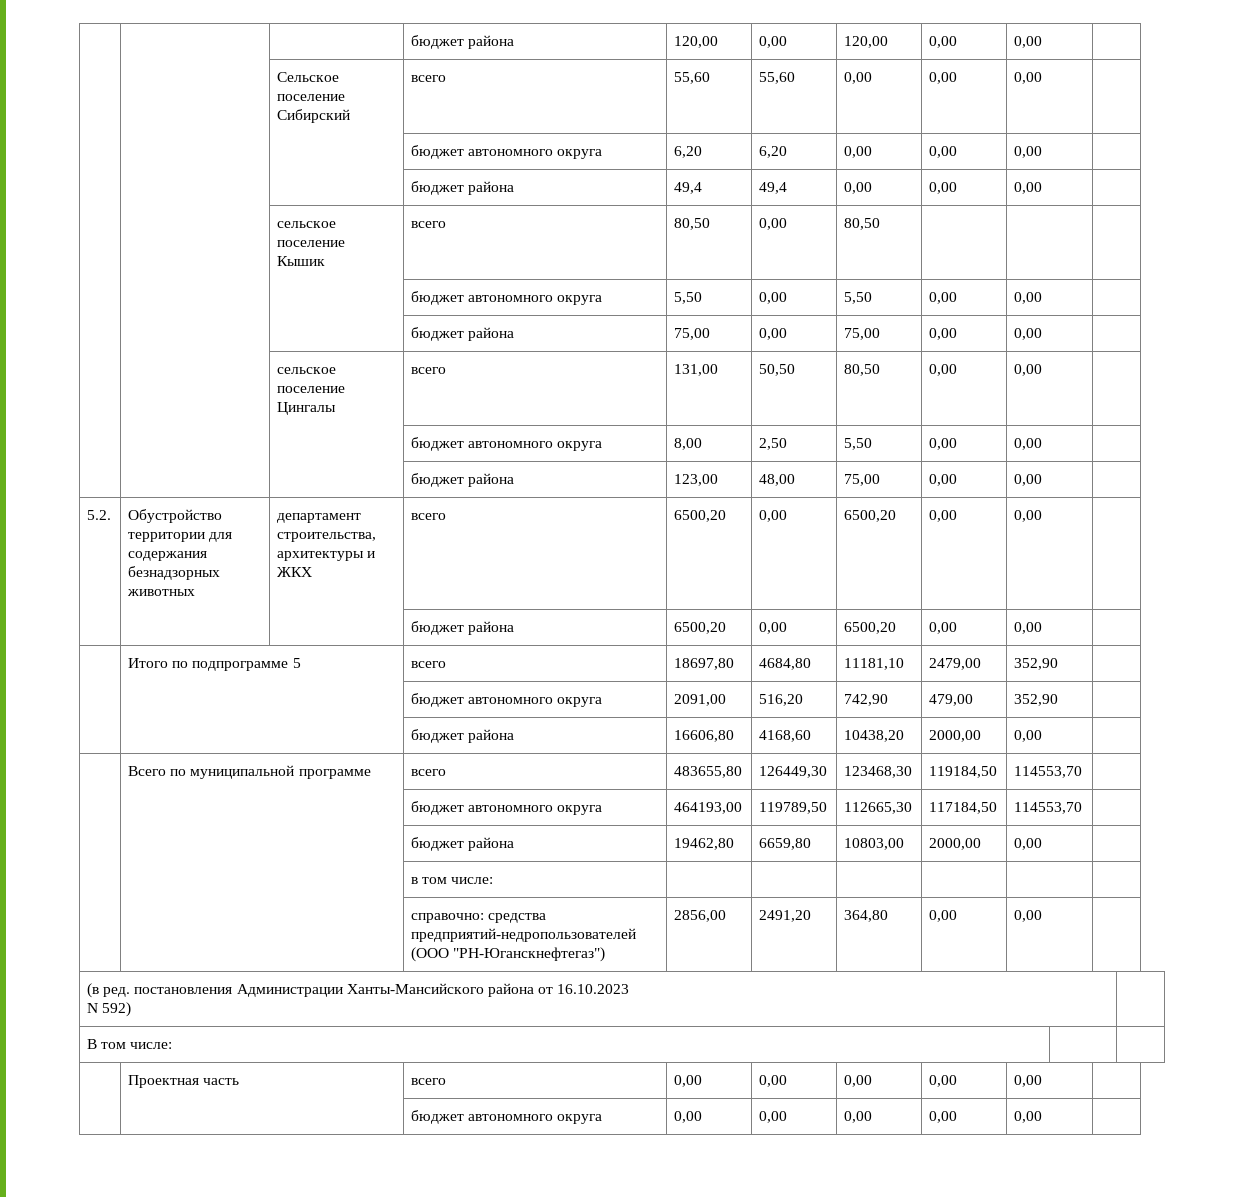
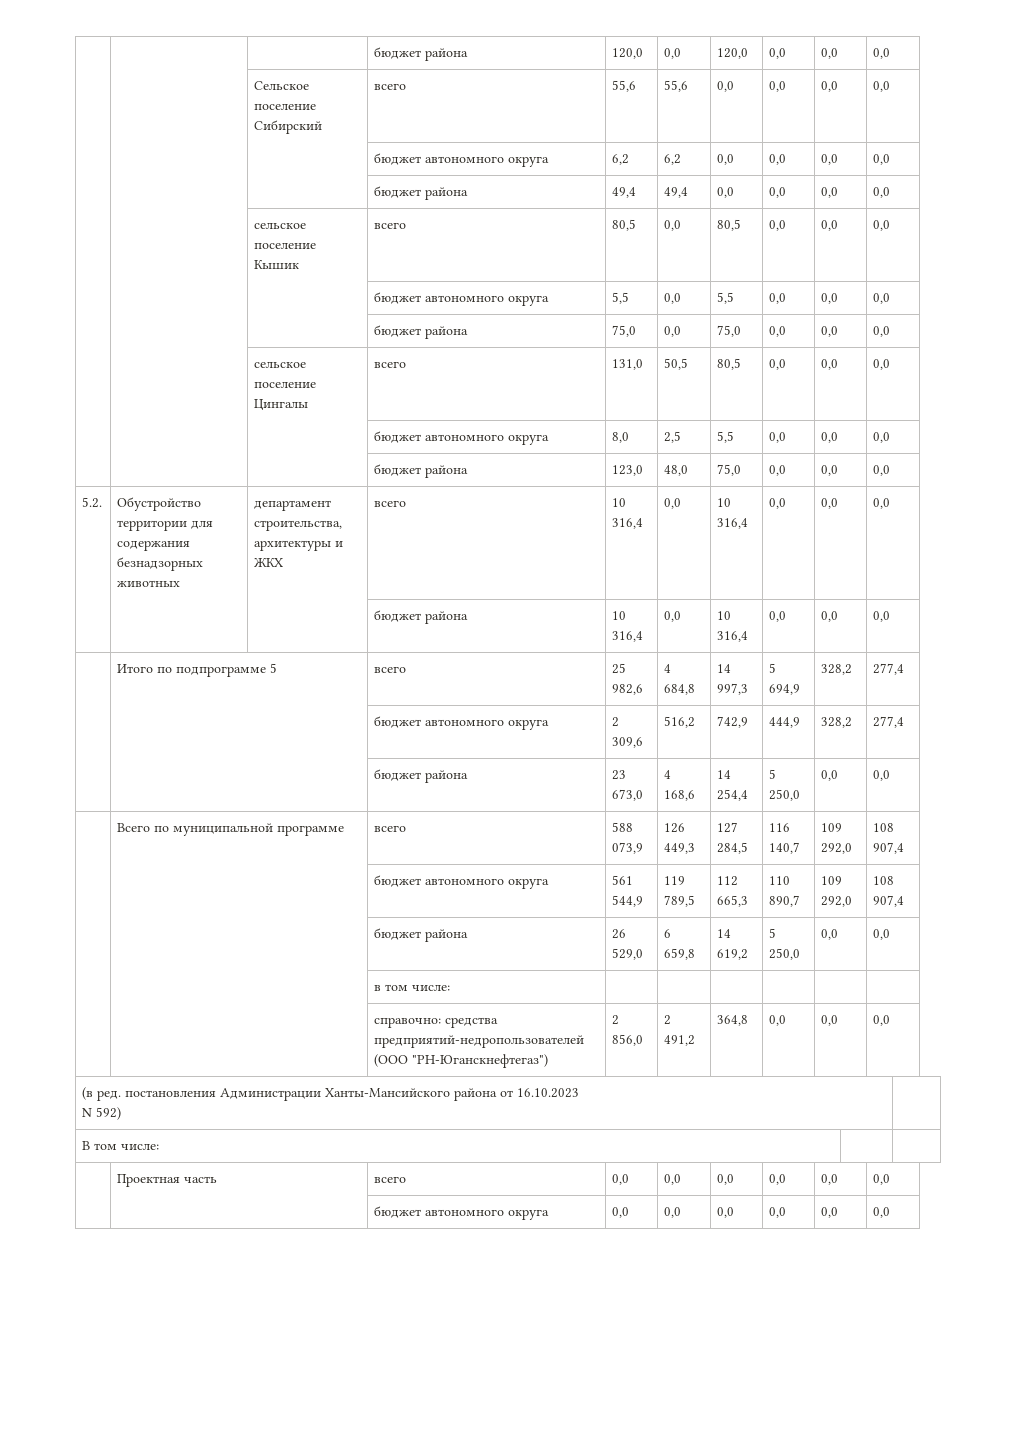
- | | | бюджет района | 120,00 | 0,00 | 120,00 | 0,00 | 0,00 |
- | | Сельское поселение Сибирский | всего | 55,60 | 55,60 | 0,00 | 0,00 | 0,00 |
- | | | бюджет автономного округа | 6,20 | 6,20 | 0,00 | 0,00 | 0,00 |
+ | | | бюджет района | 120,0 | 0,0 | 120,0 | 0,0 | 0,0 | 0,0
+ | | Сельское поселение Сибирский | всего | 55,6 | 55,6 | 0,0 | 0,0 | 0,0 | 0,0
+ | | | бюджет автономного округа | 6,2 | 6,2 | 0,0 | 0,0 | 0,0 | 0,0
- | | | бюджет района | 49,4 | 49,4 | 0,00 | 0,00 | 0,00 |
+ | | | бюджет района | 49,4 | 49,4 | 0,0 | 0,0 | 0,0 | 0,0
- | | сельское поселение Кышик | всего | 80,50 | 0,00 | 80,50 | | |
- | | | бюджет автономного округа | 5,50 | 0,00 | 5,50 | 0,00 | 0,00 |
- | | | бюджет района | 75,00 | 0,00 | 75,00 | 0,00 | 0,00 |
- | | сельское поселение Цингалы | всего | 131,00 | 50,50 | 80,50 | 0,00 | 0,00 |
- | | | бюджет автономного округа | 8,00 | 2,50 | 5,50 | 0,00 | 0,00 |
- | | | бюджет района | 123,00 | 48,00 | 75,00 | 0,00 | 0,00 |
+ | | сельское поселение Кышик | всего | 80,5 | 0,0 | 80,5 | 0,0 | 0,0 | 0,0
+ | | | бюджет автономного округа | 5,5 | 0,0 | 5,5 | 0,0 | 0,0 | 0,0
+ | | | бюджет района | 75,0 | 0,0 | 75,0 | 0,0 | 0,0 | 0,0
+ | | сельское поселение Цингалы | всего | 131,0 | 50,5 | 80,5 | 0,0 | 0,0 | 0,0
+ | | | бюджет автономного округа | 8,0 | 2,5 | 5,5 | 0,0 | 0,0 | 0,0
+ | | | бюджет района | 123,0 | 48,0 | 75,0 | 0,0 | 0,0 | 0,0
- 5.2. | Обустройство территории для содержания безнадзорных животных | департамент строительства, архитектуры и ЖКХ | всего | 6500,20 | 0,00 | 6500,20 | 0,00 | 0,00 |
- | | | бюджет района | 6500,20 | 0,00 | 6500,20 | 0,00 | 0,00 |
+ 5.2. | Обустройство территории для содержания безнадзорных животных | департамент строительства, архитектуры и ЖКХ | всего | 10 316,4 | 0,0 | 10 316,4 | 0,0 | 0,0 | 0,0
+ | | | бюджет района | 10 316,4 | 0,0 | 10 316,4 | 0,0 | 0,0 | 0,0
- | Итого по подпрограмме 5 | всего | 18697,80 | 4684,80 | 11181,10 | 2479,00 | 352,90 |
- | | бюджет автономного округа | 2091,00 | 516,20 | 742,90 | 479,00 | 352,90 |
- | | бюджет района | 16606,80 | 4168,60 | 10438,20 | 2000,00 | 0,00 |
+ | Итого по подпрограмме 5 | всего | 25 982,6 | 4 684,8 | 14 997,3 | 5 694,9 | 328,2 | 277,4
+ | | бюджет автономного округа | 2 309,6 | 516,2 | 742,9 | 444,9 | 328,2 | 277,4
+ | | бюджет района | 23 673,0 | 4 168,6 | 14 254,4 | 5 250,0 | 0,0 | 0,0
- | Всего по муниципальной программе | всего | 483655,80 | 126449,30 | 123468,30 | 119184,50 | 114553,70 |
- | | бюджет автономного округа | 464193,00 | 119789,50 | 112665,30 | 117184,50 | 114553,70 |
- | | бюджет района | 19462,80 | 6659,80 | 10803,00 | 2000,00 | 0,00 |
+ | Всего по муниципальной программе | всего | 588 073,9 | 126 449,3 | 127 284,5 | 116 140,7 | 109 292,0 | 108 907,4
+ | | бюджет автономного округа | 561 544,9 | 119 789,5 | 112 665,3 | 110 890,7 | 109 292,0 | 108 907,4
+ | | бюджет района | 26 529,0 | 6 659,8 | 14 619,2 | 5 250,0 | 0,0 | 0,0
- | | справочно: средства предприятий-недропользователей (ООО "РН-Юганскнефтегаз") | 2856,00 | 2491,20 | 364,80 | 0,00 | 0,00 |
+ | | справочно: средства предприятий-недропользователей (ООО "РН-Юганскнефтегаз") | 2 856,0 | 2 491,2 | 364,8 | 0,0 | 0,0 | 0,0
- | Проектная часть | всего | 0,00 | 0,00 | 0,00 | 0,00 | 0,00 |
- | | бюджет автономного округа | 0,00 | 0,00 | 0,00 | 0,00 | 0,00 |
+ | Проектная часть | всего | 0,0 | 0,0 | 0,0 | 0,0 | 0,0 | 0,0
+ | | бюджет автономного округа | 0,0 | 0,0 | 0,0 | 0,0 | 0,0 | 0,0

